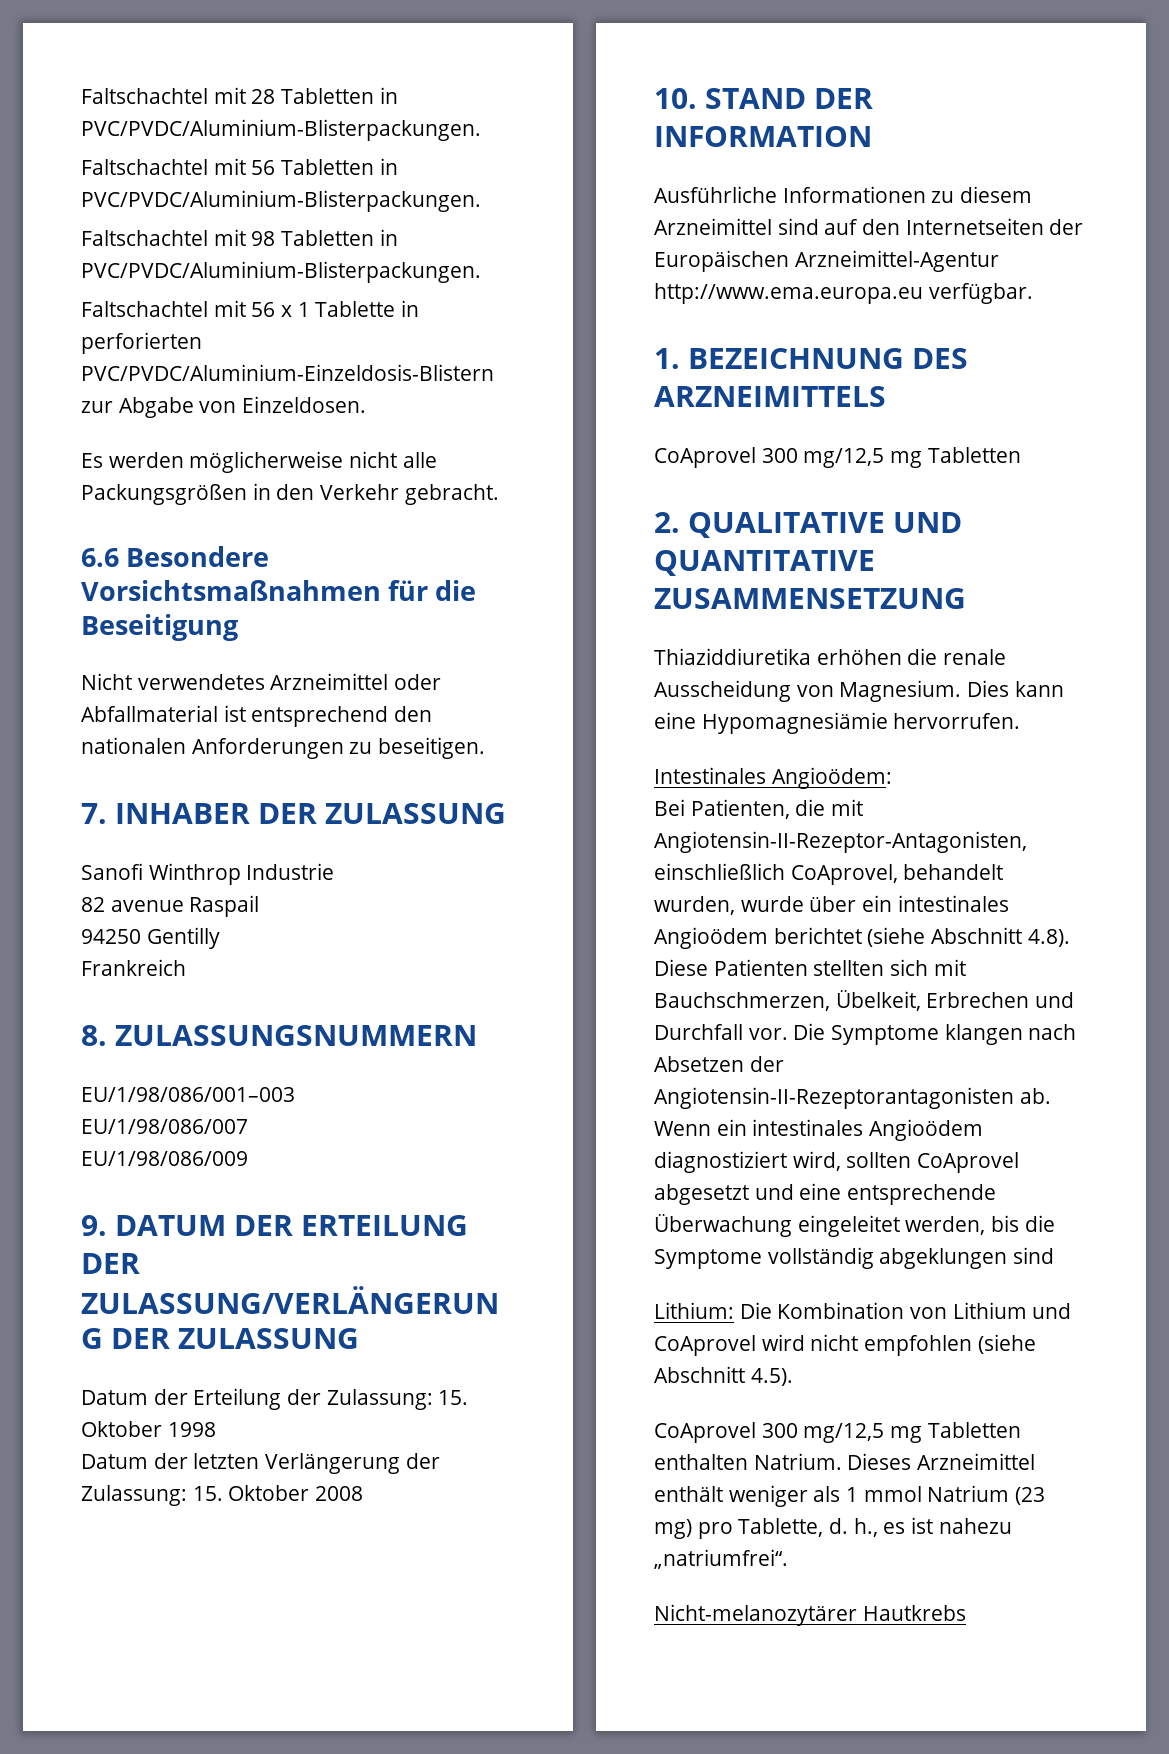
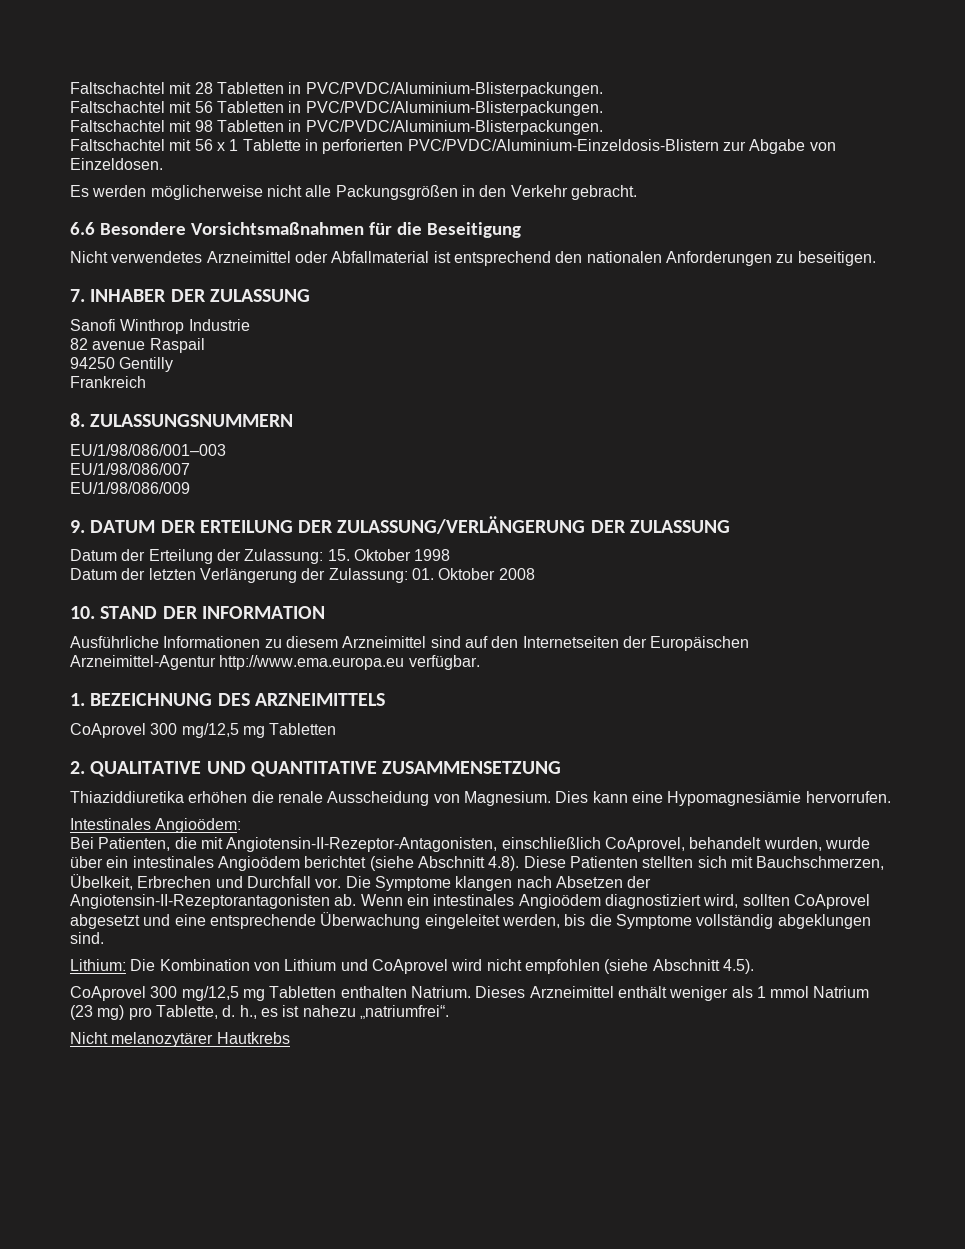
- Datum der letzten Verlängerung der Zulassung: 15. Oktober 2008
+ Datum der letzten Verlängerung der Zulassung: 01. Oktober 2008
- Wenn ein intestinales Angioödem diagnostiziert wird, sollten CoAprovel abgesetzt und eine entsprechende Überwachung eingeleitet werden, bis die Symptome vollständig abgeklungen sind
+ Wenn ein intestinales Angioödem diagnostiziert wird, sollten CoAprovel abgesetzt und eine entsprechende Überwachung eingeleitet werden, bis die Symptome vollständig abgeklungen sind.
- Nicht-melanozytärer Hautkrebs
+ Nicht melanozytärer Hautkrebs

